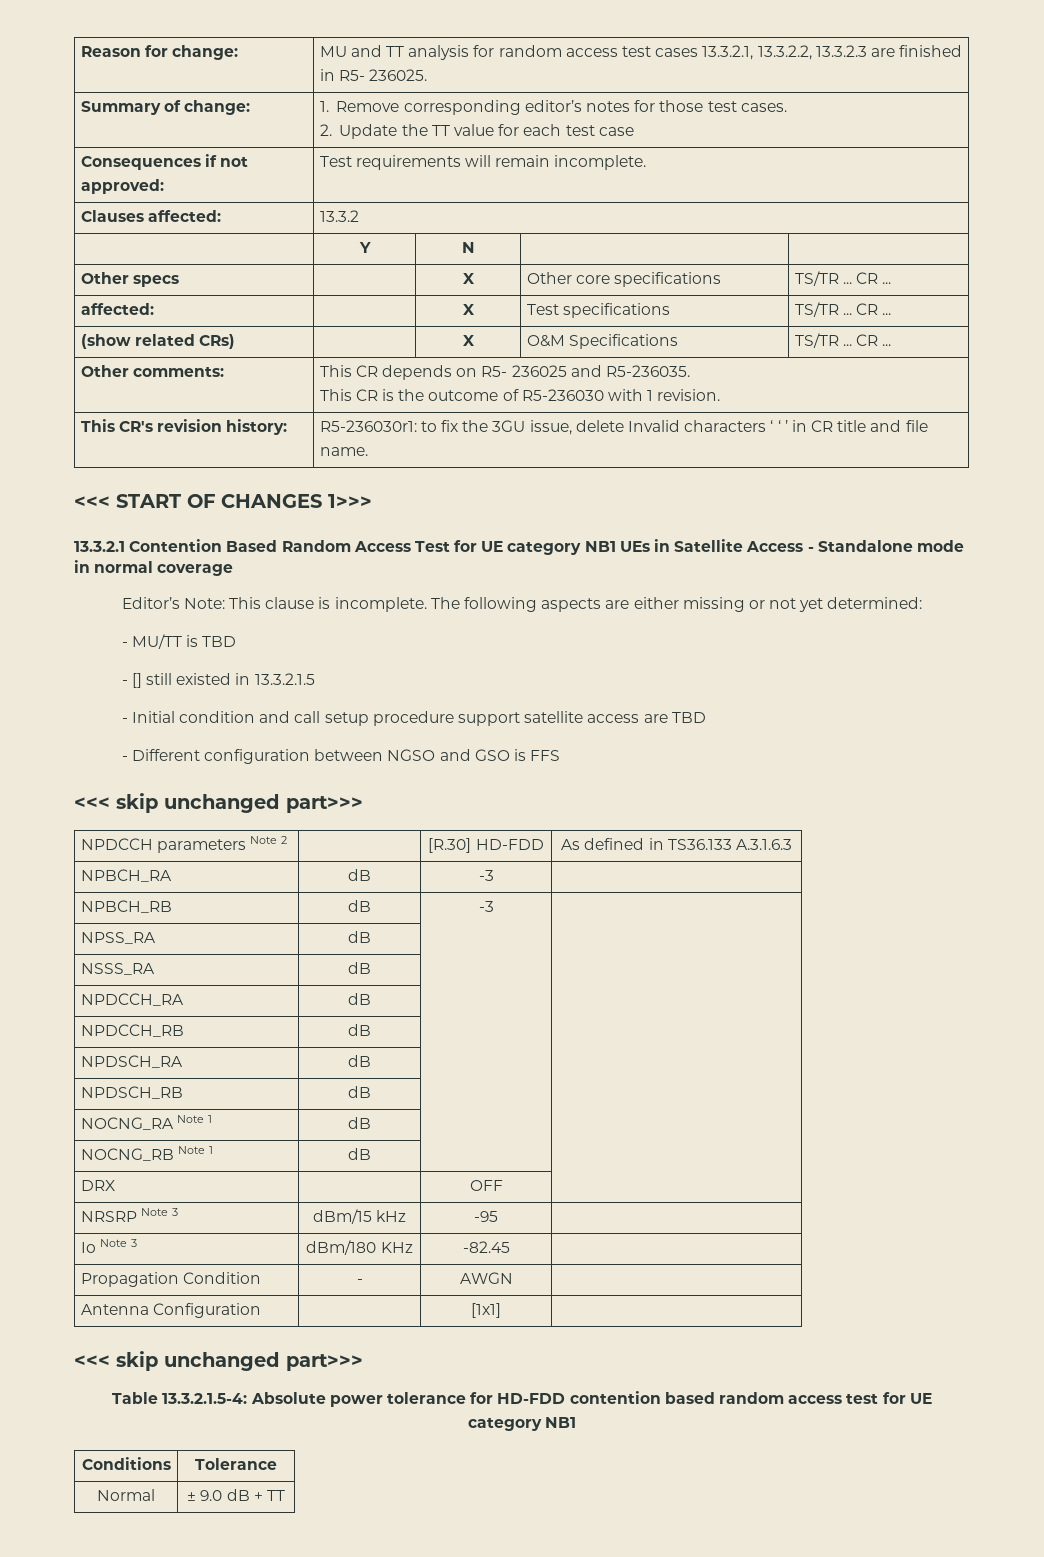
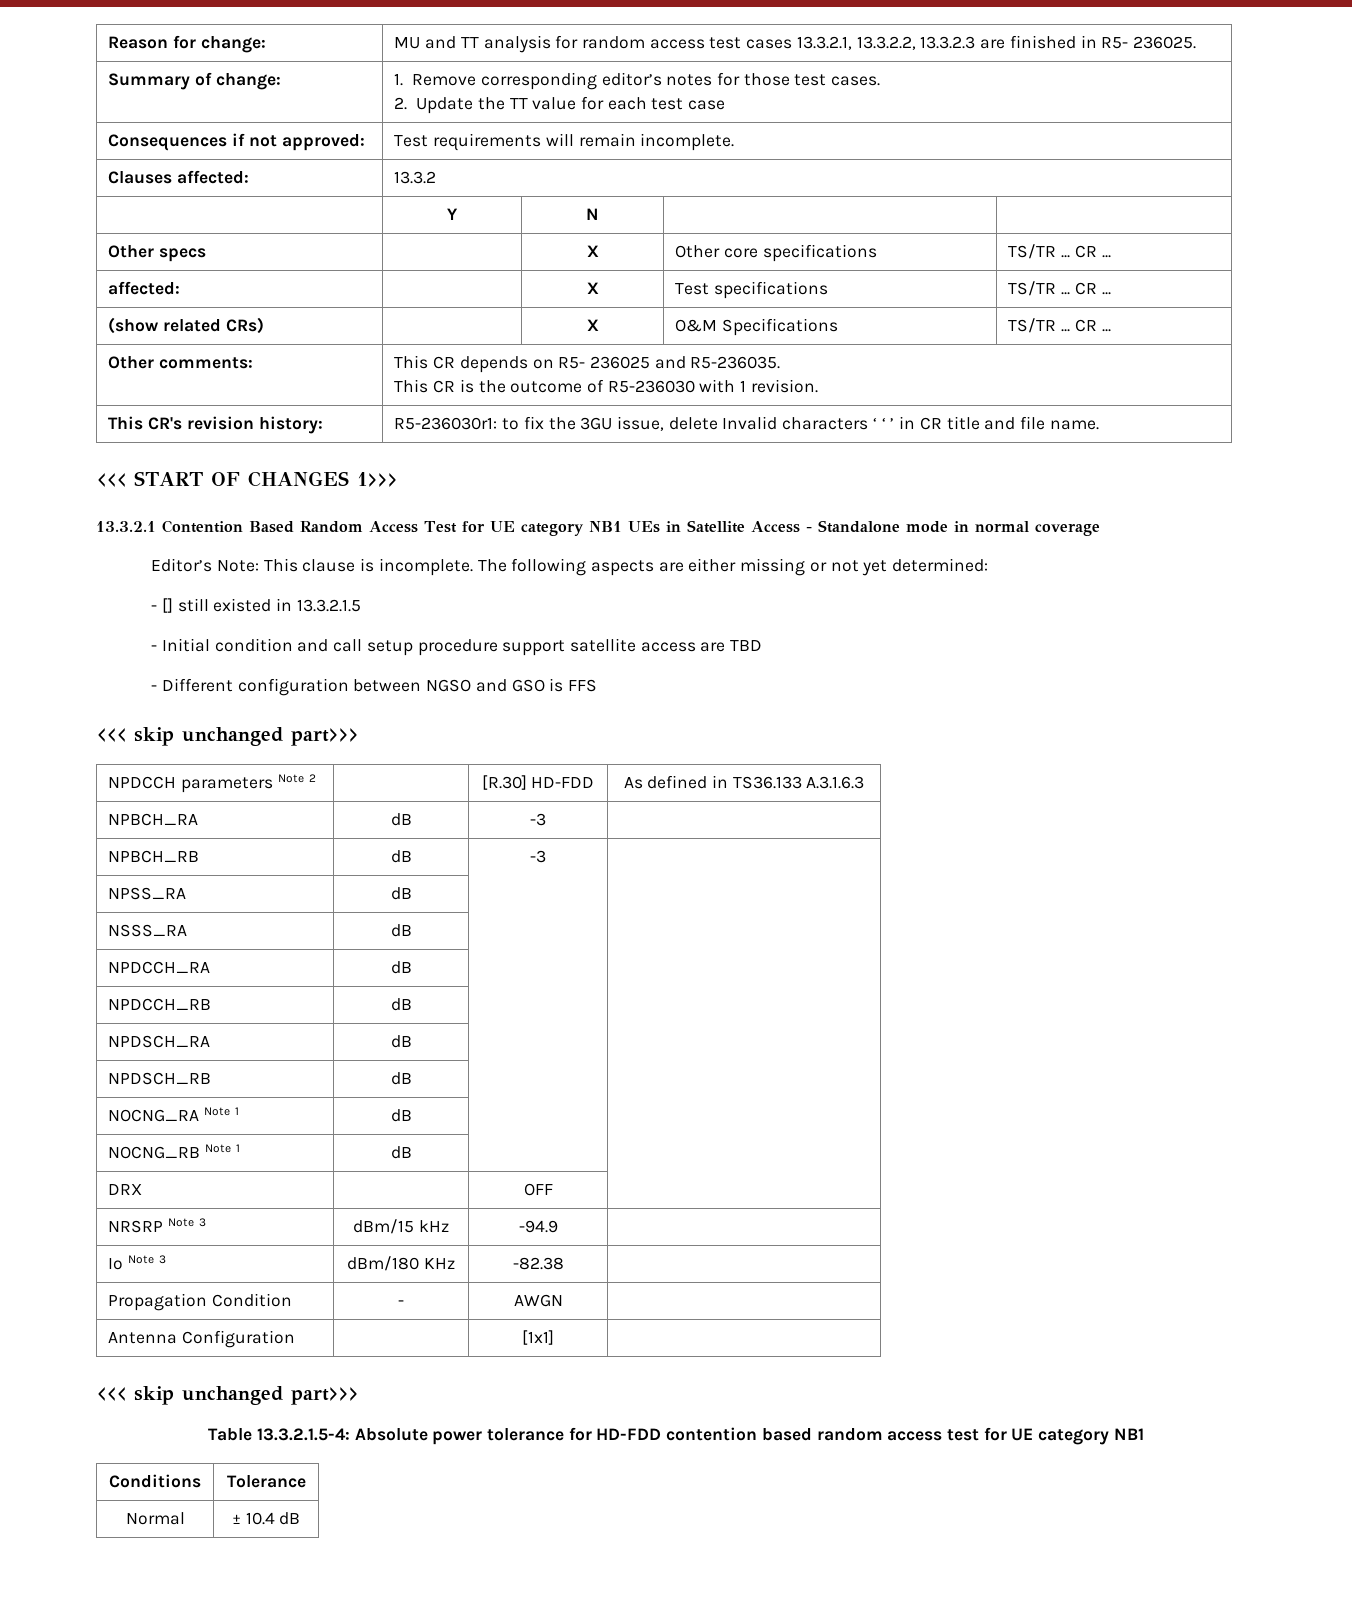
- - MU/TT is TBD
- NRSRP Note 3 | dBm/15 kHz | -95 |
+ NRSRP Note 3 | dBm/15 kHz | -94.9 |
- Io Note 3 | dBm/180 KHz | -82.45 |
+ Io Note 3 | dBm/180 KHz | -82.38 |
- Normal | ± 9.0 dB + TT
+ Normal | ± 10.4 dB

